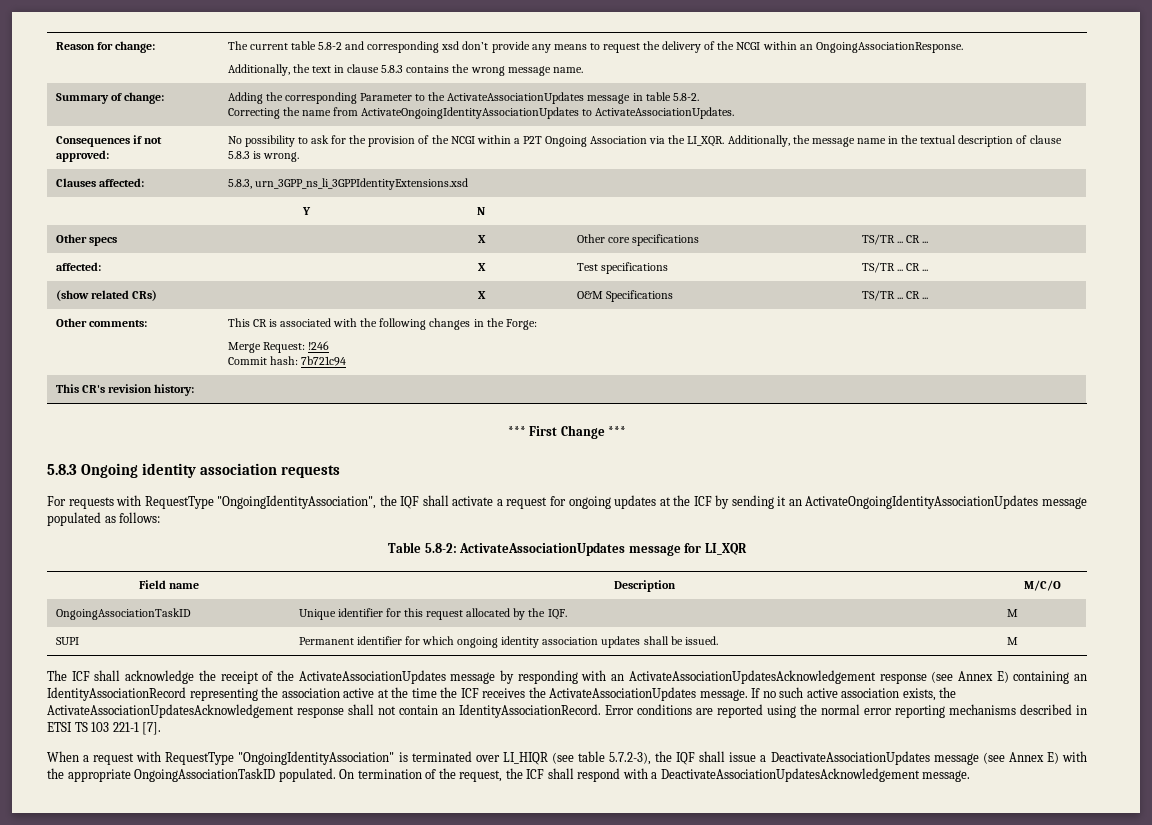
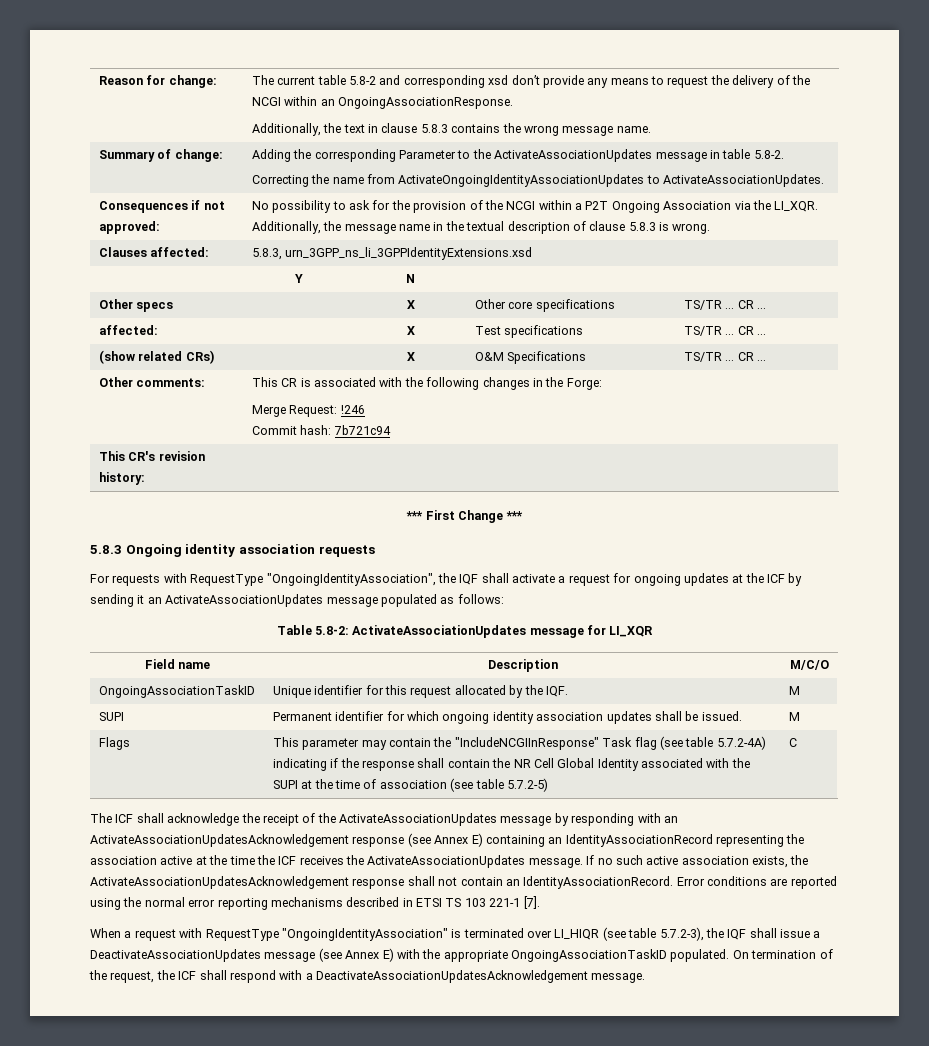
- For requests with RequestType "OngoingIdentityAssociation", the IQF shall activate a request for ongoing updates at the ICF by sending it an ActivateOngoingIdentityAssociationUpdates message populated as follows:
+ For requests with RequestType "OngoingIdentityAssociation", the IQF shall activate a request for ongoing updates at the ICF by sending it an ActivateAssociationUpdates message populated as follows:
+ Flags | This parameter may contain the "IncludeNCGIInResponse" Task flag (see table 5.7.2-4A) indicating if the response shall contain the NR Cell Global Identity associated with the SUPI at the time of association (see table 5.7.2-5) | C

